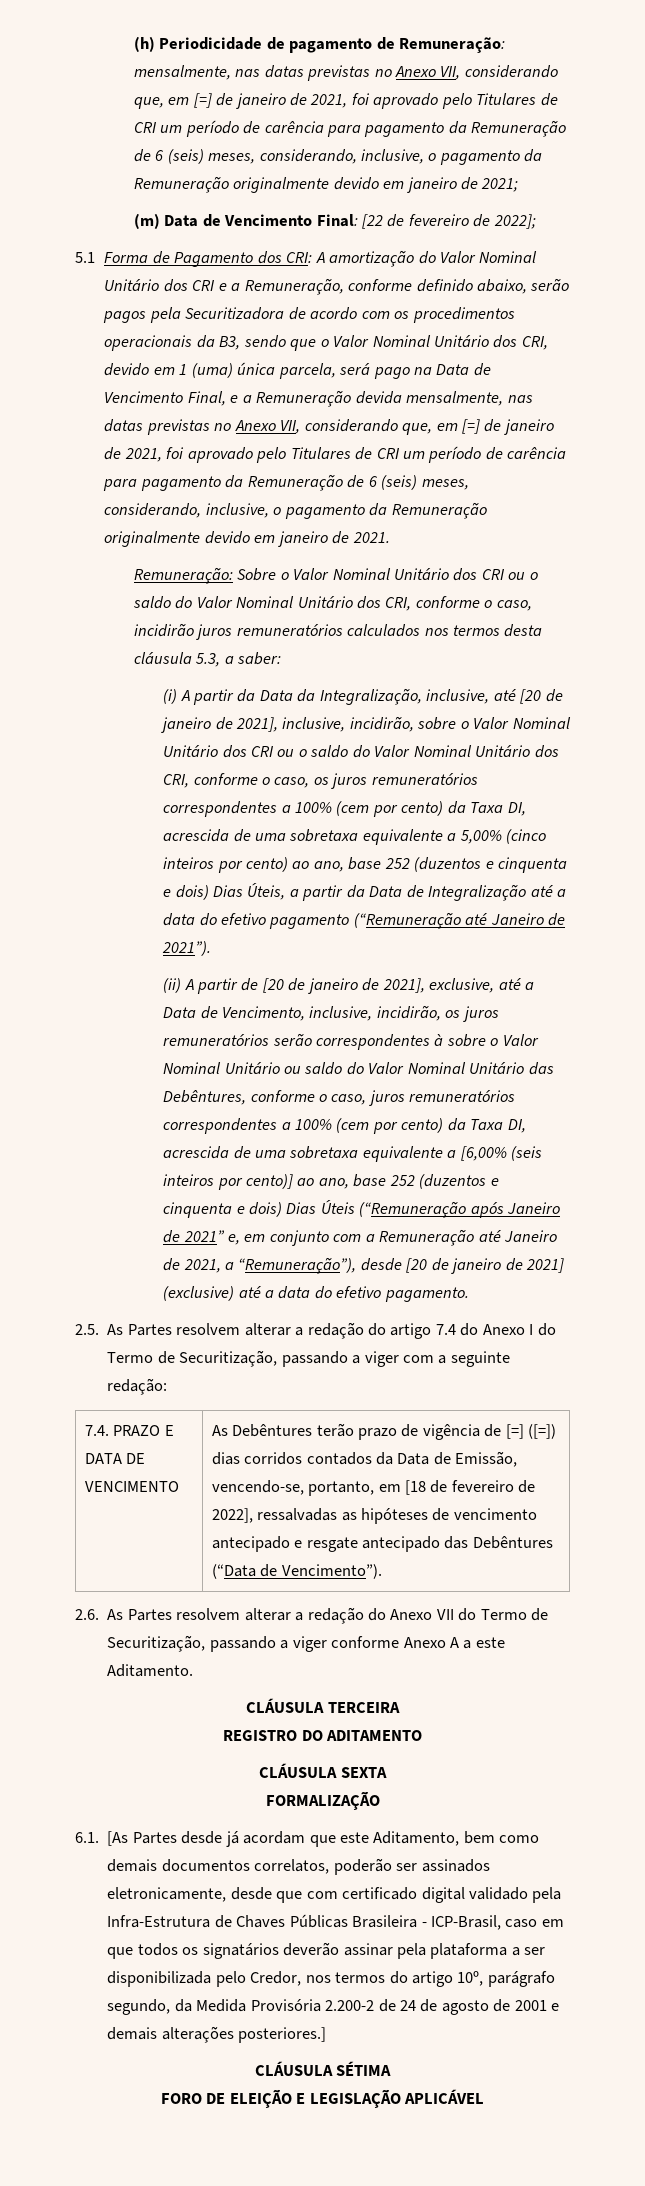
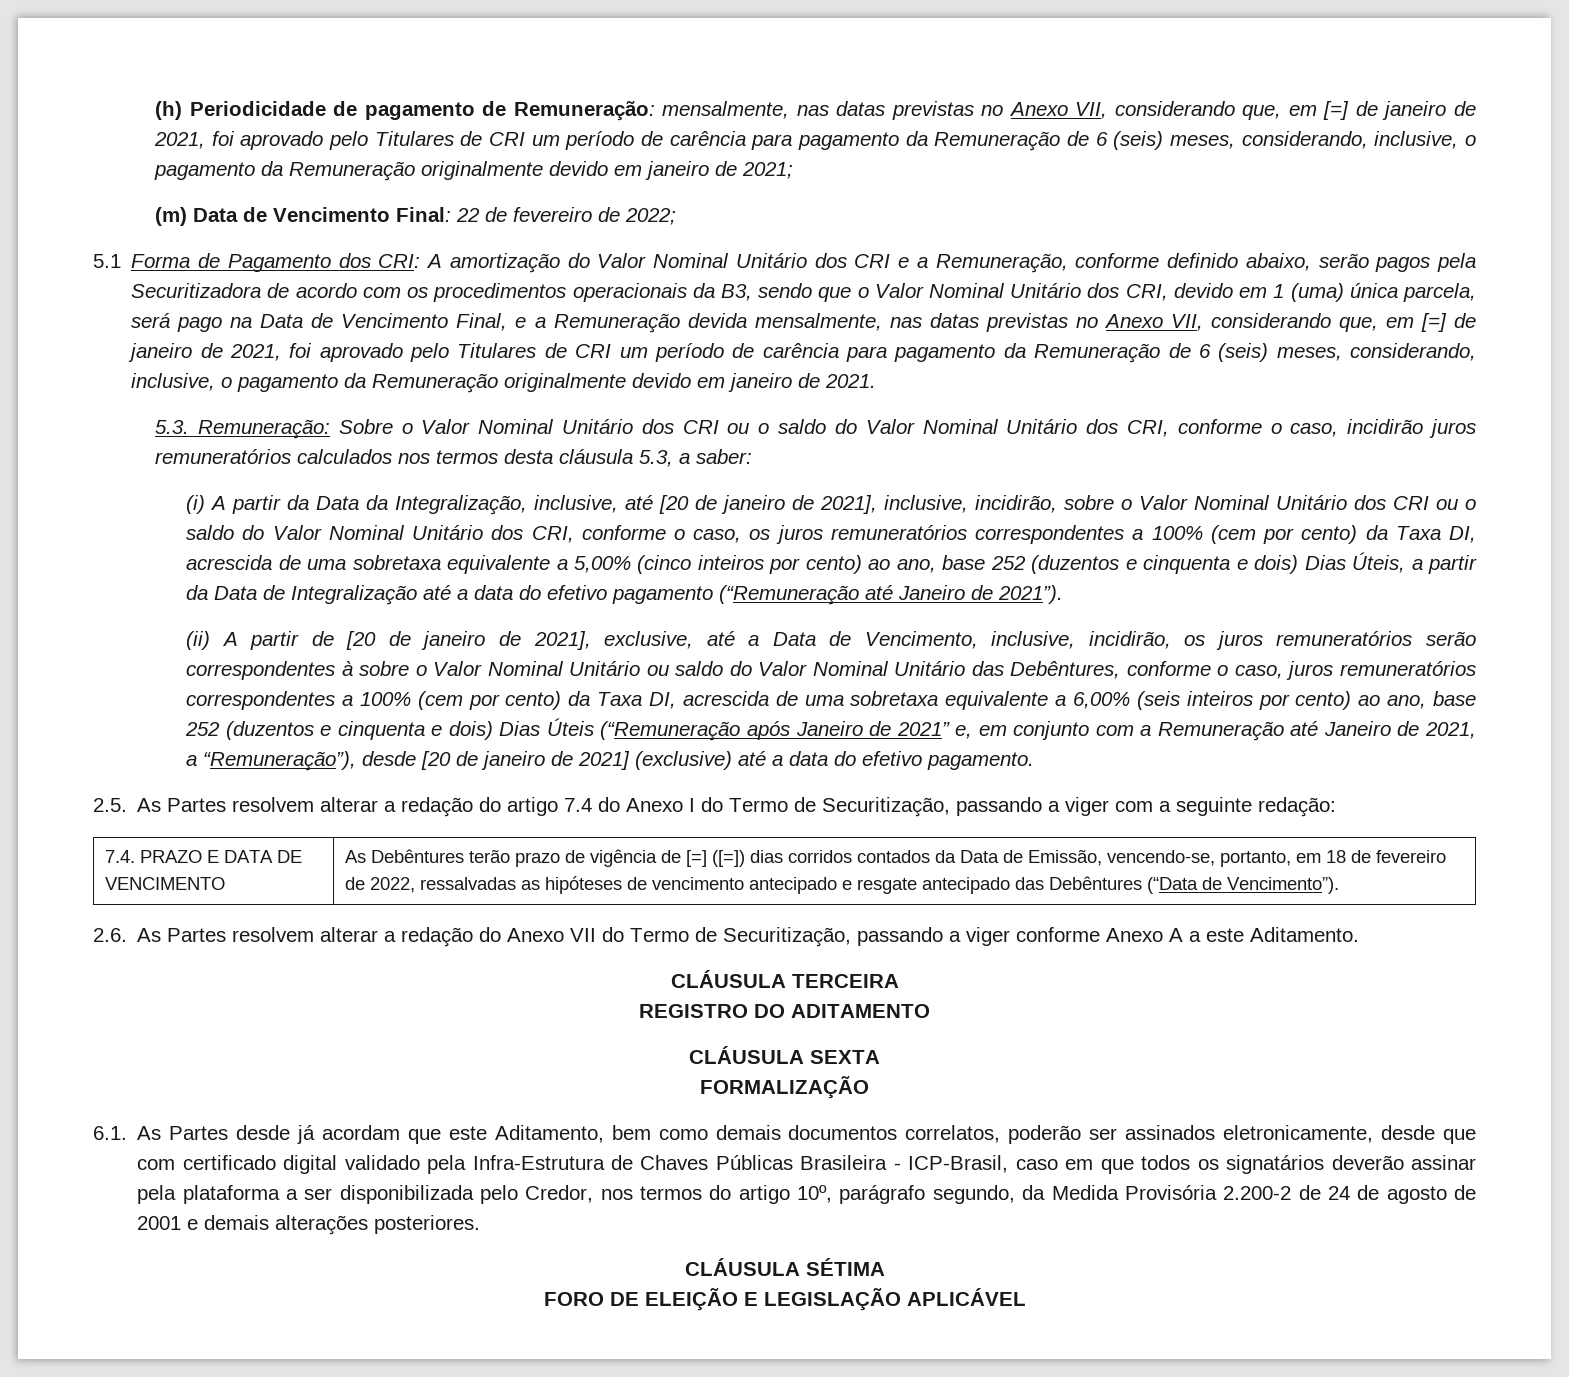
- (m) Data de Vencimento Final: [22 de fevereiro de 2022];
+ (m) Data de Vencimento Final: 22 de fevereiro de 2022;
- Remuneração: Sobre o Valor Nominal Unitário dos CRI ou o saldo do Valor Nominal Unitário dos CRI, conforme o caso, incidirão juros remuneratórios calculados nos termos desta cláusula 5.3, a saber:
+ 5.3. Remuneração: Sobre o Valor Nominal Unitário dos CRI ou o saldo do Valor Nominal Unitário dos CRI, conforme o caso, incidirão juros remuneratórios calculados nos termos desta cláusula 5.3, a saber:
- (ii) A partir de [20 de janeiro de 2021], exclusive, até a Data de Vencimento, inclusive, incidirão, os juros remuneratórios serão correspondentes à sobre o Valor Nominal Unitário ou saldo do Valor Nominal Unitário das Debêntures, conforme o caso, juros remuneratórios correspondentes a 100% (cem por cento) da Taxa DI, acrescida de uma sobretaxa equivalente a [6,00% (seis inteiros por cento)] ao ano, base 252 (duzentos e cinquenta e dois) Dias Úteis (“Remuneração após Janeiro de 2021” e, em conjunto com a Remuneração até Janeiro de 2021, a “Remuneração”), desde [20 de janeiro de 2021] (exclusive) até a data do efetivo pagamento.
+ (ii) A partir de [20 de janeiro de 2021], exclusive, até a Data de Vencimento, inclusive, incidirão, os juros remuneratórios serão correspondentes à sobre o Valor Nominal Unitário ou saldo do Valor Nominal Unitário das Debêntures, conforme o caso, juros remuneratórios correspondentes a 100% (cem por cento) da Taxa DI, acrescida de uma sobretaxa equivalente a 6,00% (seis inteiros por cento) ao ano, base 252 (duzentos e cinquenta e dois) Dias Úteis (“Remuneração após Janeiro de 2021” e, em conjunto com a Remuneração até Janeiro de 2021, a “Remuneração”), desde [20 de janeiro de 2021] (exclusive) até a data do efetivo pagamento.
- As Debêntures terão prazo de vigência de [=] ([=]) dias corridos contados da Data de Emissão, vencendo-se, portanto, em [18 de fevereiro de 2022], ressalvadas as hipóteses de vencimento antecipado e resgate antecipado das Debêntures (“Data de Vencimento”).
+ As Debêntures terão prazo de vigência de [=] ([=]) dias corridos contados da Data de Emissão, vencendo-se, portanto, em 18 de fevereiro de 2022, ressalvadas as hipóteses de vencimento antecipado e resgate antecipado das Debêntures (“Data de Vencimento”).
- 6.1. [As Partes desde já acordam que este Aditamento, bem como demais documentos correlatos, poderão ser assinados eletronicamente, desde que com certificado digital validado pela Infra-Estrutura de Chaves Públicas Brasileira - ICP-Brasil, caso em que todos os signatários deverão assinar pela plataforma a ser disponibilizada pelo Credor, nos termos do artigo 10º, parágrafo segundo, da Medida Provisória 2.200-2 de 24 de agosto de 2001 e demais alterações posteriores.]
+ 6.1. As Partes desde já acordam que este Aditamento, bem como demais documentos correlatos, poderão ser assinados eletronicamente, desde que com certificado digital validado pela Infra-Estrutura de Chaves Públicas Brasileira - ICP-Brasil, caso em que todos os signatários deverão assinar pela plataforma a ser disponibilizada pelo Credor, nos termos do artigo 10º, parágrafo segundo, da Medida Provisória 2.200-2 de 24 de agosto de 2001 e demais alterações posteriores.

